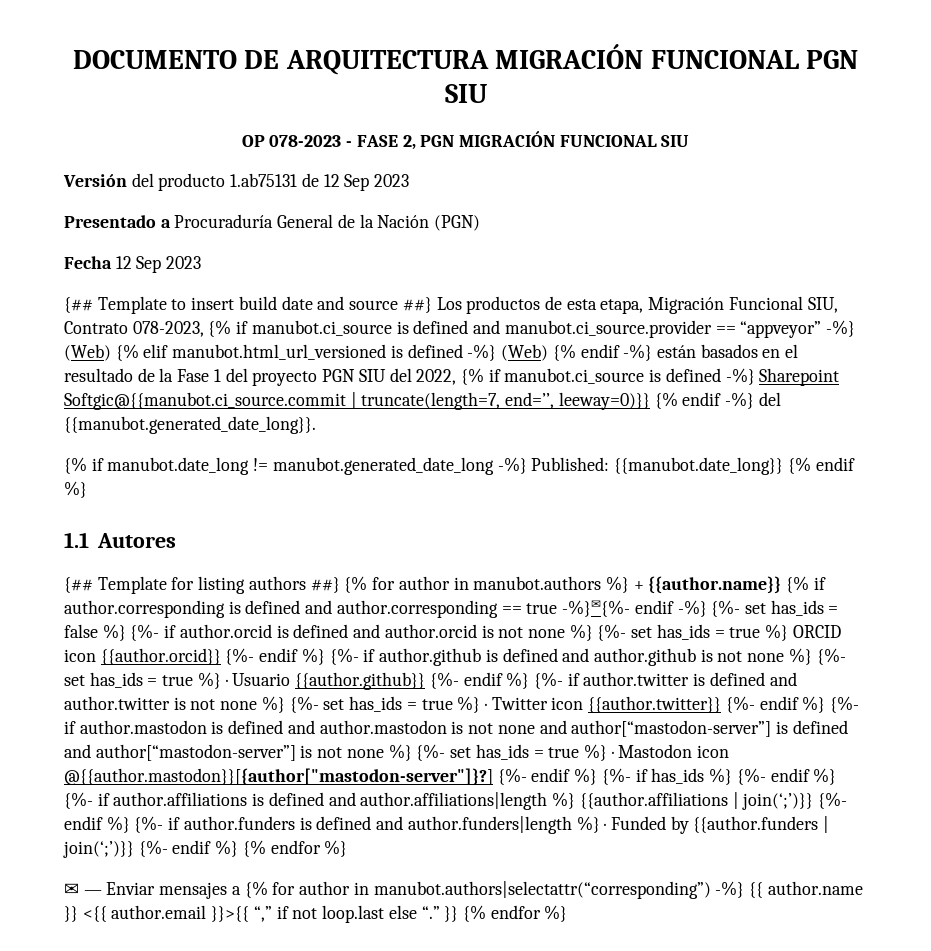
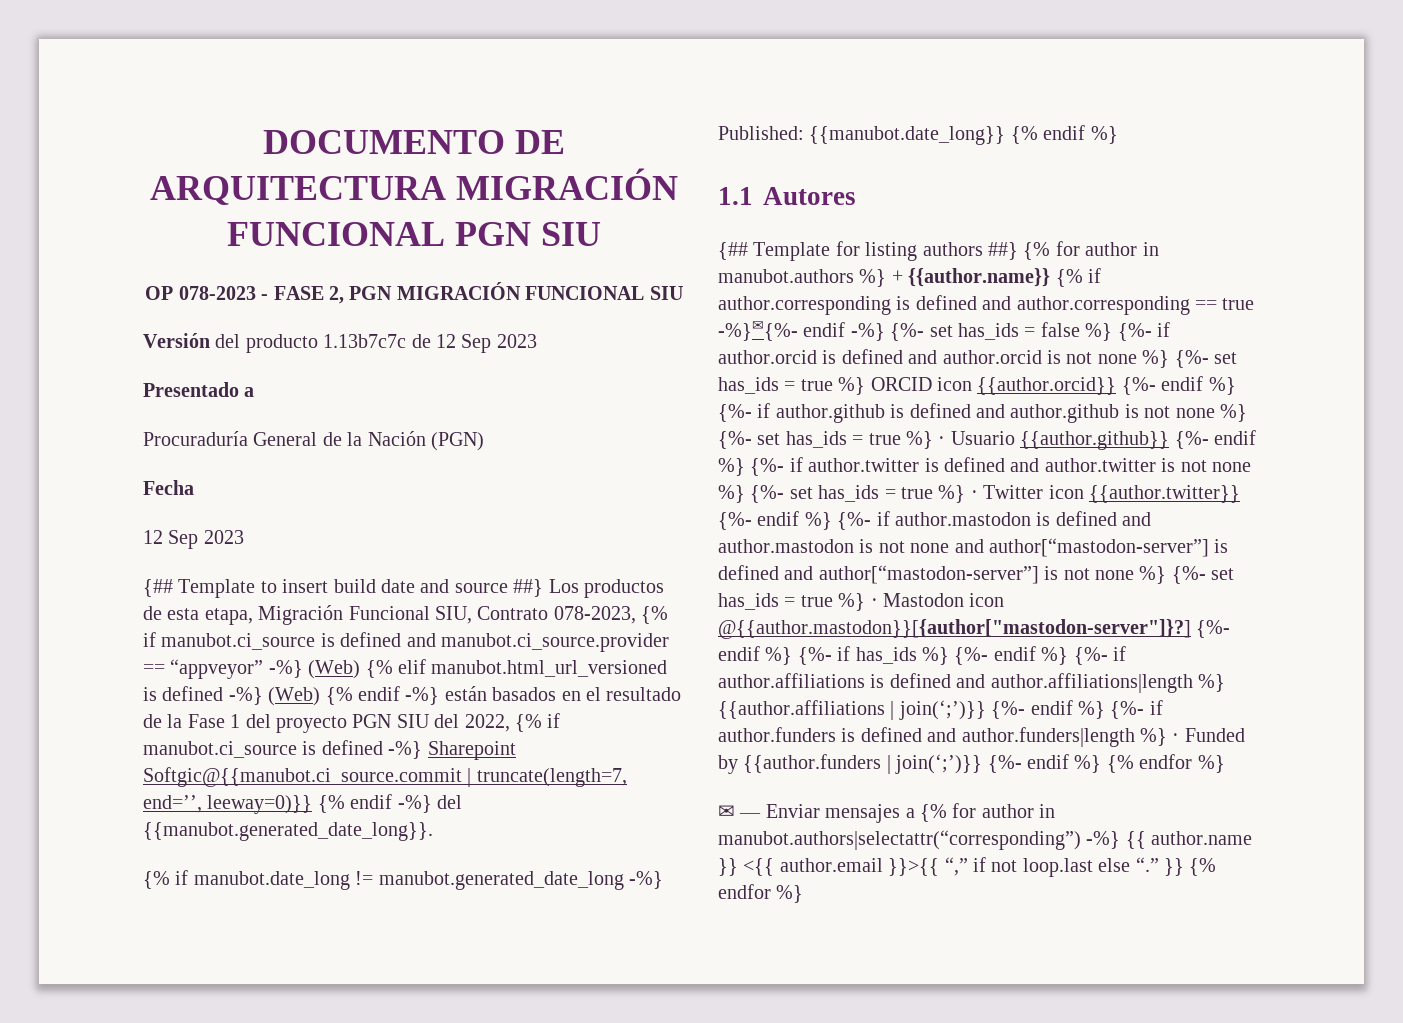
- Versión del producto 1.ab75131 de 12 Sep 2023
+ Versión del producto 1.13b7c7c de 12 Sep 2023
- Presentado a Procuraduría General de la Nación (PGN)
+ Presentado a
+ Procuraduría General de la Nación (PGN)
- Fecha 12 Sep 2023
+ Fecha
+ 12 Sep 2023

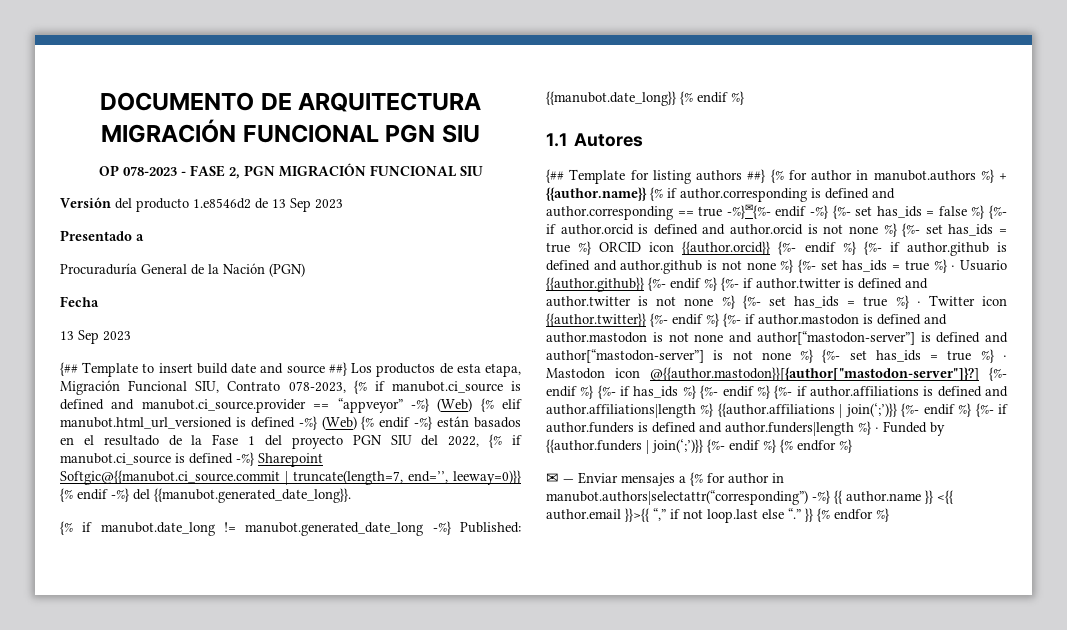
- Versión del producto 1.13b7c7c de 12 Sep 2023
+ Versión del producto 1.e8546d2 de 13 Sep 2023
  Fecha
- 12 Sep 2023
+ 13 Sep 2023

